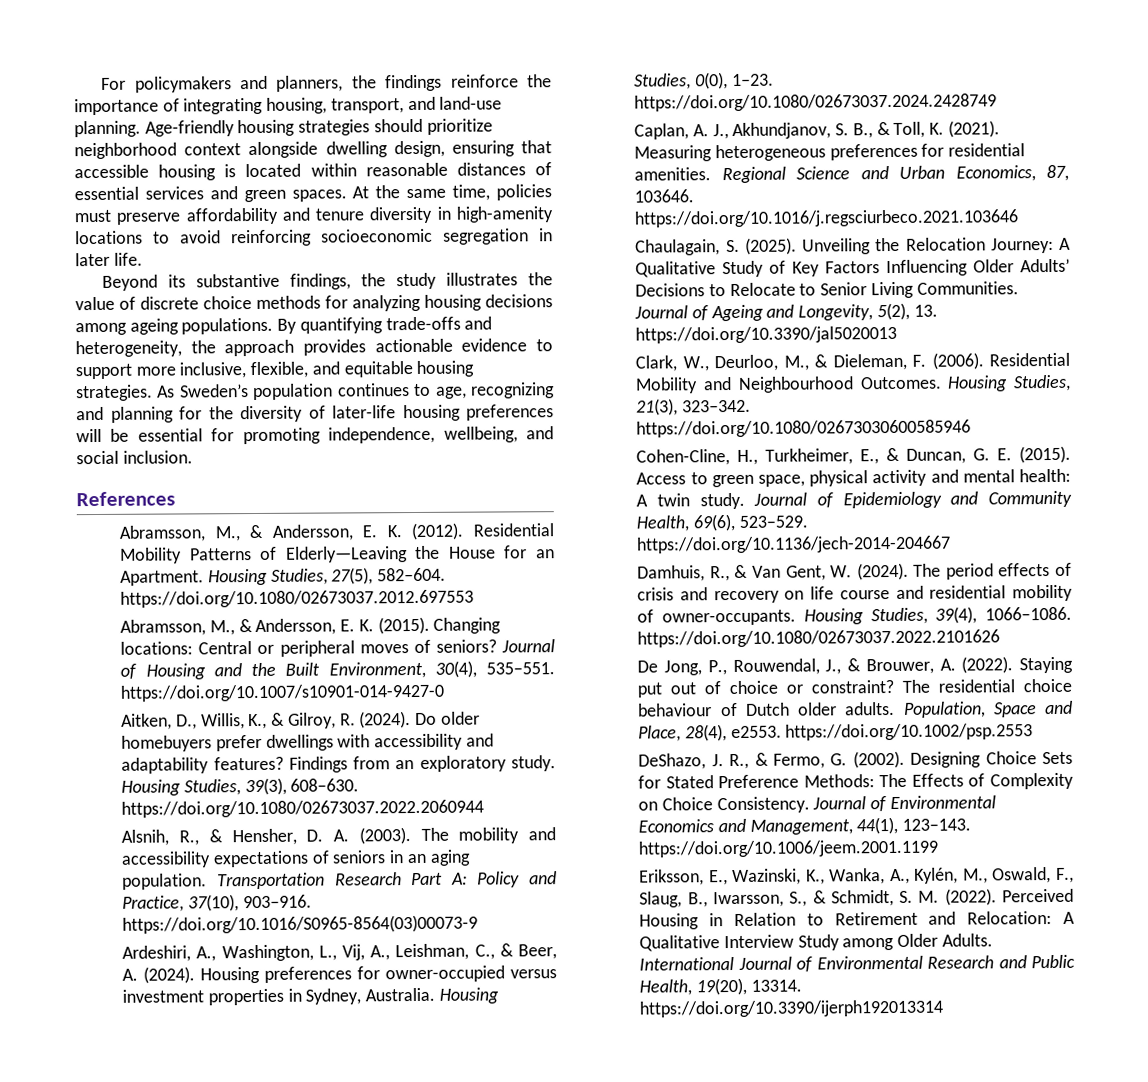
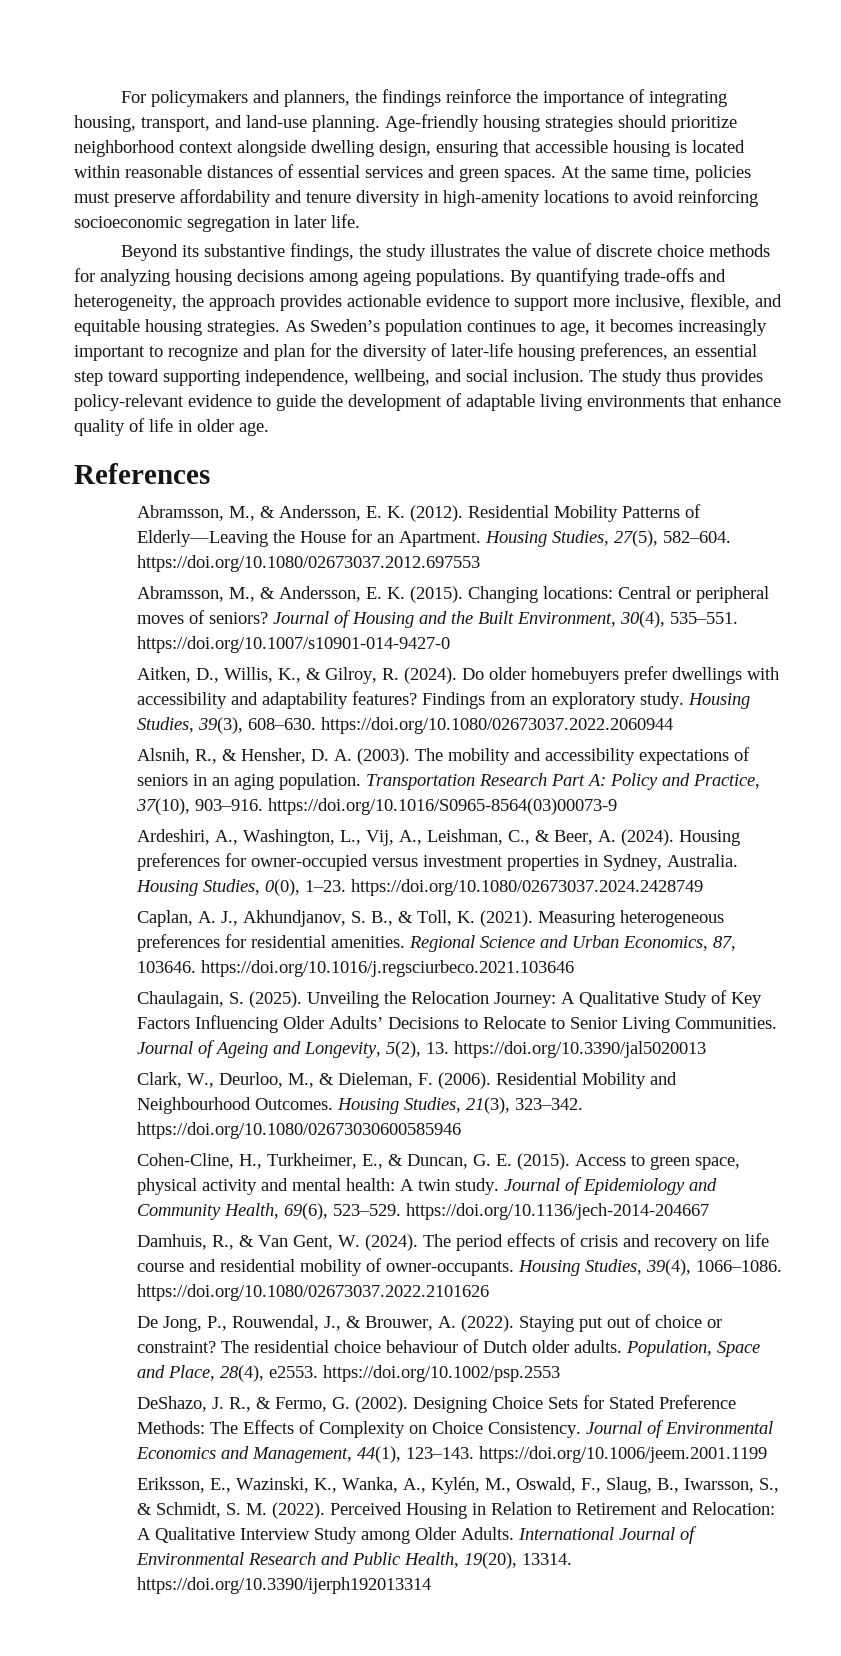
- As Sweden’s population continues to age, recognizing and planning for the diversity of later-life housing preferences will be essential for promoting independence, wellbeing, and social inclusion.
+ As Sweden’s population continues to age, it becomes increasingly important to recognize and plan for the diversity of later-life housing preferences, an essential step toward supporting independence, wellbeing, and social inclusion. The study thus provides policy-relevant evidence to guide the development of adaptable living environments that enhance quality of life in older age.

